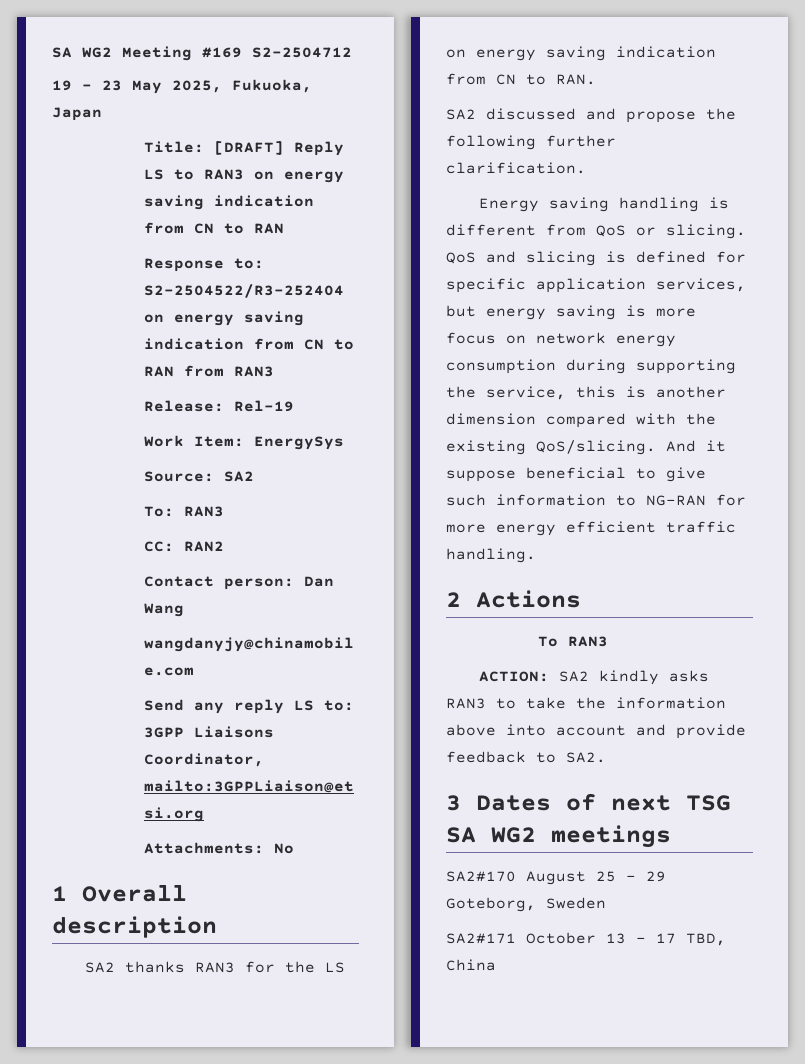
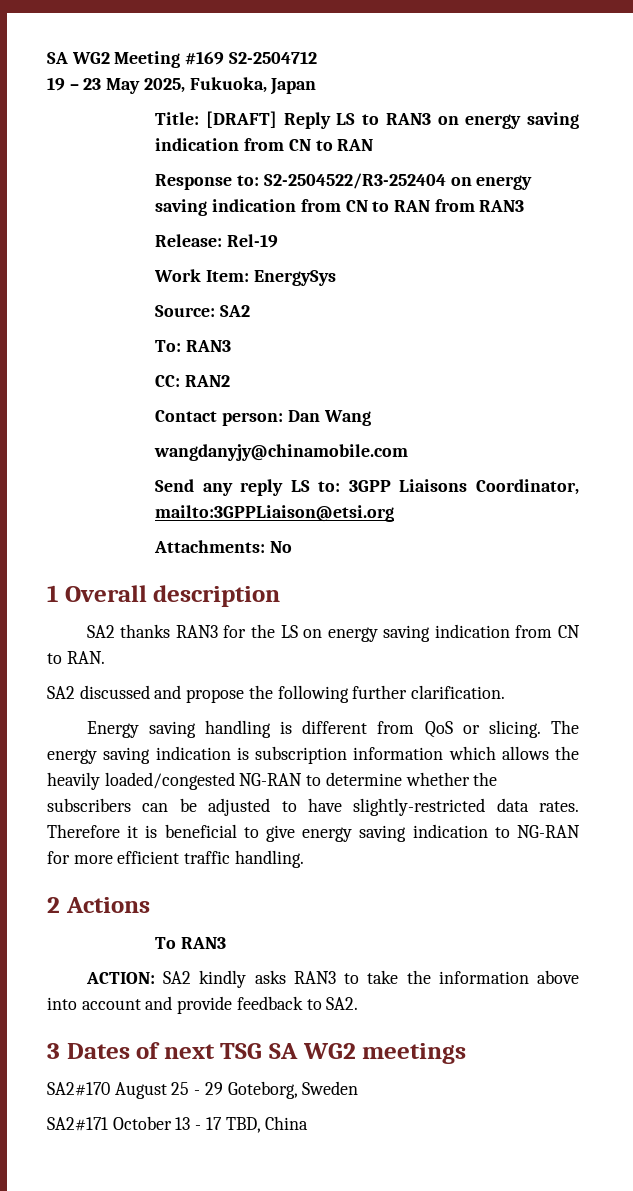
- QoS and slicing is defined for specific application services, but energy saving is more focus on network energy consumption during supporting the service, this is another dimension compared with the existing QoS/slicing. And it suppose beneficial to give such information to NG-RAN for more energy efficient traffic handling.
+ The energy saving indication is subscription information which allows the heavily loaded/congested NG-RAN to determine whether the subscribers can be adjusted to have slightly-restricted data rates. Therefore it is beneficial to give energy saving indication to NG-RAN for more efficient traffic handling.

